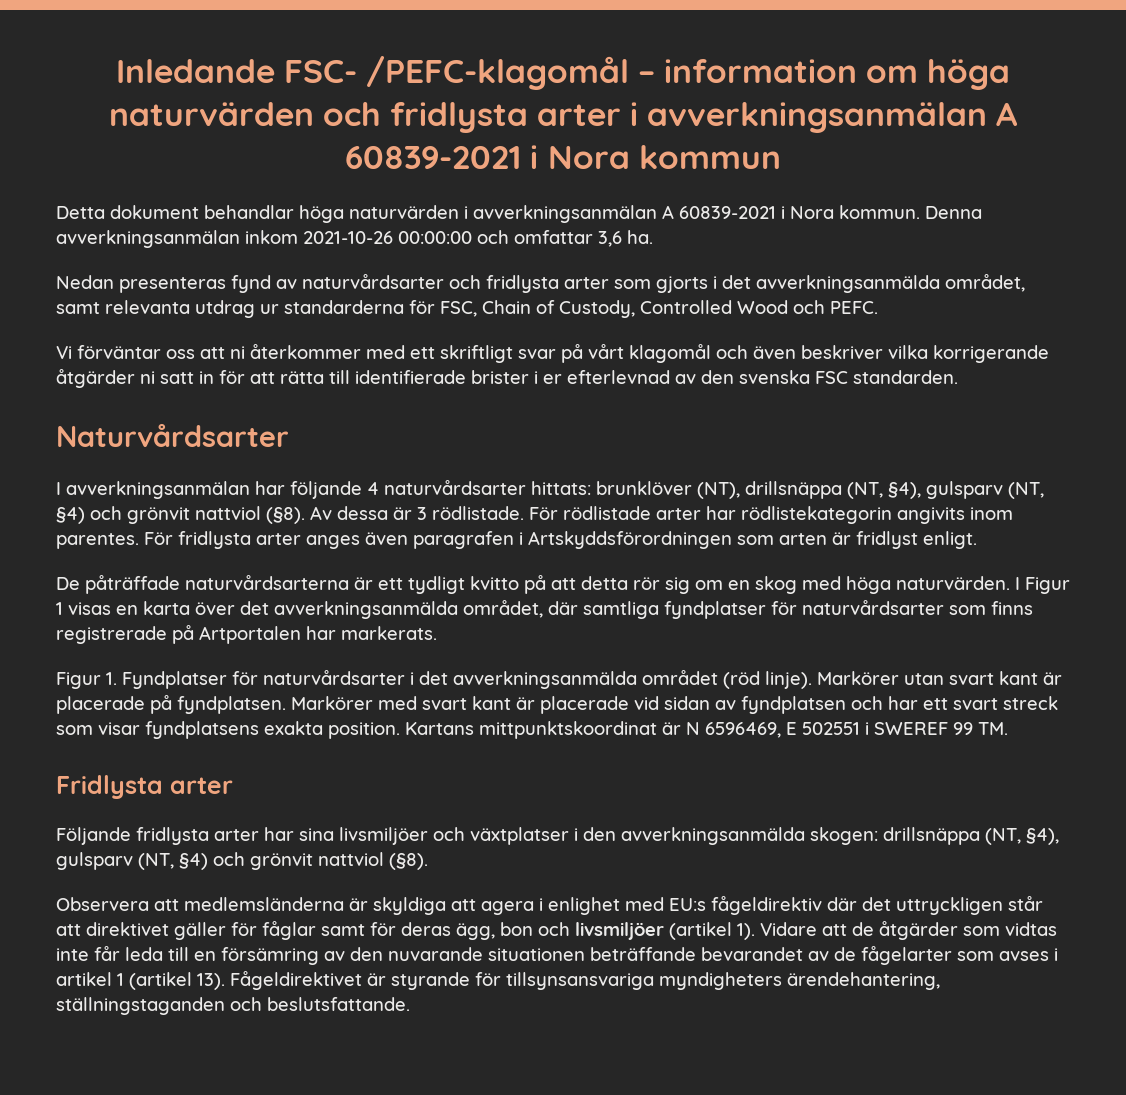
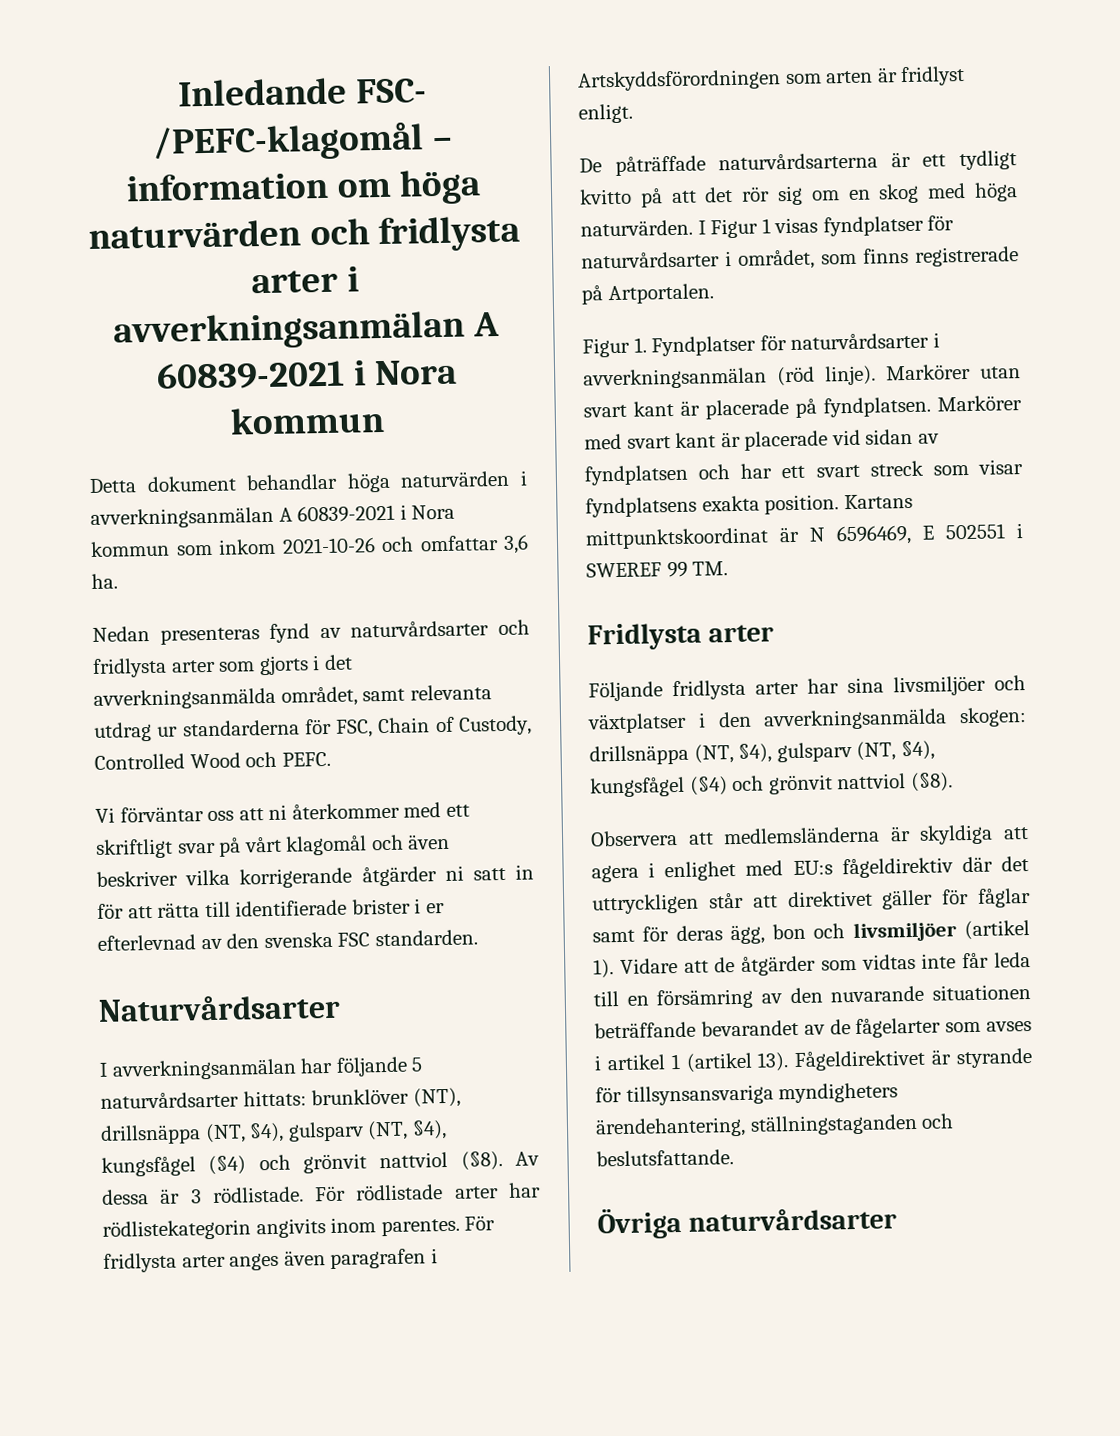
- Detta dokument behandlar höga naturvärden i avverkningsanmälan A 60839-2021 i Nora kommun. Denna avverkningsanmälan inkom 2021-10-26 00:00:00 och omfattar 3,6 ha.
+ Detta dokument behandlar höga naturvärden i avverkningsanmälan A 60839-2021 i Nora kommun som inkom 2021-10-26 och omfattar 3,6 ha.
- I avverkningsanmälan har följande 4 naturvårdsarter hittats: brunklöver (NT), drillsnäppa (NT, §4), gulsparv (NT, §4) och grönvit nattviol (§8).
+ I avverkningsanmälan har följande 5 naturvårdsarter hittats: brunklöver (NT), drillsnäppa (NT, §4), gulsparv (NT, §4), kungsfågel (§4) och grönvit nattviol (§8).
- De påträffade naturvårdsarterna är ett tydligt kvitto på att detta rör sig om en skog med höga naturvärden.
+ De påträffade naturvårdsarterna är ett tydligt kvitto på att det rör sig om en skog med höga naturvärden.
- I Figur 1 visas en karta över det avverkningsanmälda området, där samtliga fyndplatser för naturvårdsarter som finns registrerade på Artportalen har markerats.
+ I Figur 1 visas fyndplatser för naturvårdsarter i området, som finns registrerade på Artportalen.
- Figur 1. Fyndplatser för naturvårdsarter i det avverkningsanmälda området (röd linje).
+ Figur 1. Fyndplatser för naturvårdsarter i avverkningsanmälan (röd linje).
- Följande fridlysta arter har sina livsmiljöer och växtplatser i den avverkningsanmälda skogen: drillsnäppa (NT, §4), gulsparv (NT, §4) och grönvit nattviol (§8).
+ Följande fridlysta arter har sina livsmiljöer och växtplatser i den avverkningsanmälda skogen: drillsnäppa (NT, §4), gulsparv (NT, §4), kungsfågel (§4) och grönvit nattviol (§8).
+ Övriga naturvårdsarter

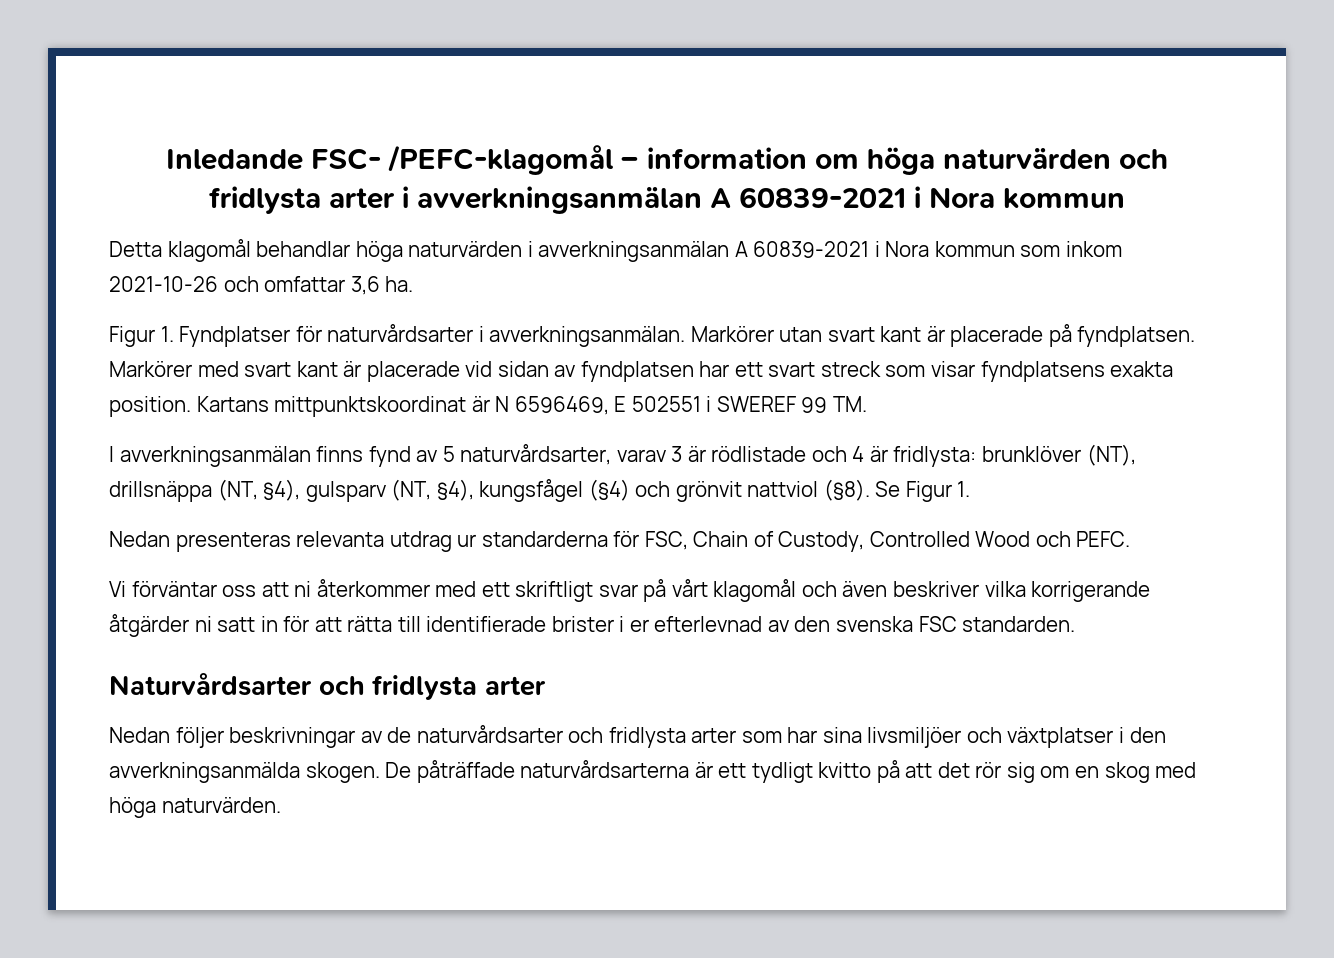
- Detta dokument behandlar höga naturvärden i avverkningsanmälan A 60839-2021 i Nora kommun som inkom 2021-10-26 och omfattar 3,6 ha.
+ Detta klagomål behandlar höga naturvärden i avverkningsanmälan A 60839-2021 i Nora kommun som inkom 2021-10-26 och omfattar 3,6 ha.
- Nedan presenteras fynd av naturvårdsarter och fridlysta arter som gjorts i det avverkningsanmälda området, samt relevanta utdrag ur standarderna för FSC, Chain of Custody, Controlled Wood och PEFC.
+ Figur 1. Fyndplatser för naturvårdsarter i avverkningsanmälan. Markörer utan svart kant är placerade på fyndplatsen. Markörer med svart kant är placerade vid sidan av fyndplatsen har ett svart streck som visar fyndplatsens exakta position. Kartans mittpunktskoordinat är N 6596469, E 502551 i SWEREF 99 TM.
+ I avverkningsanmälan finns fynd av 5 naturvårdsarter, varav 3 är rödlistade och 4 är fridlysta: brunklöver (NT), drillsnäppa (NT, §4), gulsparv (NT, §4), kungsfågel (§4) och grönvit nattviol (§8). Se Figur 1.
+ Nedan presenteras relevanta utdrag ur standarderna för FSC, Chain of Custody, Controlled Wood och PEFC.
- Naturvårdsarter
- I avverkningsanmälan har följande 5 naturvårdsarter hittats: brunklöver (NT), drillsnäppa (NT, §4), gulsparv (NT, §4), kungsfågel (§4) och grönvit nattviol (§8). Av dessa är 3 rödlistade. För rödlistade arter har rödlistekategorin angivits inom parentes. För fridlysta arter anges även paragrafen i Artskyddsförordningen som arten är fridlyst enligt.
- De påträffade naturvårdsarterna är ett tydligt kvitto på att det rör sig om en skog med höga naturvärden. I Figur 1 visas fyndplatser för naturvårdsarter i området, som finns registrerade på Artportalen.
- Figur 1. Fyndplatser för naturvårdsarter i avverkningsanmälan (röd linje). Markörer utan svart kant är placerade på fyndplatsen. Markörer med svart kant är placerade vid sidan av fyndplatsen och har ett svart streck som visar fyndplatsens exakta position. Kartans mittpunktskoordinat är N 6596469, E 502551 i SWEREF 99 TM.
- Fridlysta arter
- Följande fridlysta arter har sina livsmiljöer och växtplatser i den avverkningsanmälda skogen: drillsnäppa (NT, §4), gulsparv (NT, §4), kungsfågel (§4) och grönvit nattviol (§8).
- Observera att medlemsländerna är skyldiga att agera i enlighet med EU:s fågeldirektiv där det uttryckligen står att direktivet gäller för fåglar samt för deras ägg, bon och livsmiljöer (artikel 1). Vidare att de åtgärder som vidtas inte får leda till en försämring av den nuvarande situationen beträffande bevarandet av de fågelarter som avses i artikel 1 (artikel 13). Fågeldirektivet är styrande för tillsynsansvariga myndigheters ärendehantering, ställningstaganden och beslutsfattande.
- Övriga naturvårdsarter
+ Naturvårdsarter och fridlysta arter
+ Nedan följer beskrivningar av de naturvårdsarter och fridlysta arter som har sina livsmiljöer och växtplatser i den avverkningsanmälda skogen. De påträffade naturvårdsarterna är ett tydligt kvitto på att det rör sig om en skog med höga naturvärden.

